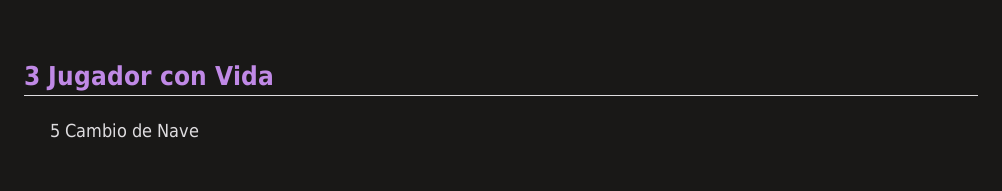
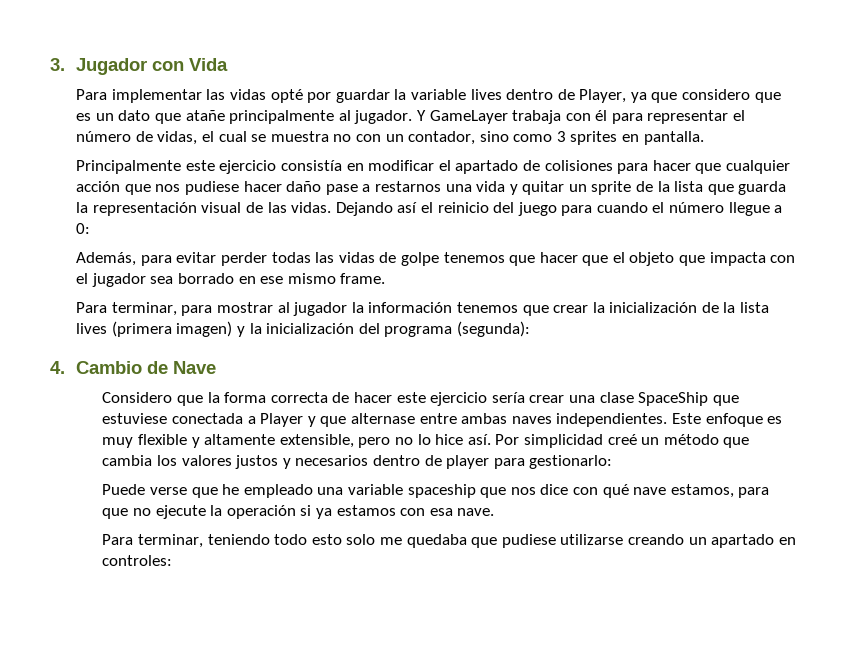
- 3 Jugador con Vida
+ 3. Jugador con Vida
- 5 Cambio de Nave
+ Para implementar las vidas opté por guardar la variable lives dentro de Player, ya que considero que es un dato que atañe principalmente al jugador. Y GameLayer trabaja con él para representar el número de vidas, el cual se muestra no con un contador, sino como 3 sprites en pantalla.
+ Principalmente este ejercicio consistía en modificar el apartado de colisiones para hacer que cualquier acción que nos pudiese hacer daño pase a restarnos una vida y quitar un sprite de la lista que guarda la representación visual de las vidas. Dejando así el reinicio del juego para cuando el número llegue a 0:
+ Además, para evitar perder todas las vidas de golpe tenemos que hacer que el objeto que impacta con el jugador sea borrado en ese mismo frame.
+ Para terminar, para mostrar al jugador la información tenemos que crear la inicialización de la lista lives (primera imagen) y la inicialización del programa (segunda):
+ 4. Cambio de Nave
+ Considero que la forma correcta de hacer este ejercicio sería crear una clase SpaceShip que estuviese conectada a Player y que alternase entre ambas naves independientes. Este enfoque es muy flexible y altamente extensible, pero no lo hice así. Por simplicidad creé un método que cambia los valores justos y necesarios dentro de player para gestionarlo:
+ Puede verse que he empleado una variable spaceship que nos dice con qué nave estamos, para que no ejecute la operación si ya estamos con esa nave.
+ Para terminar, teniendo todo esto solo me quedaba que pudiese utilizarse creando un apartado en controles:

